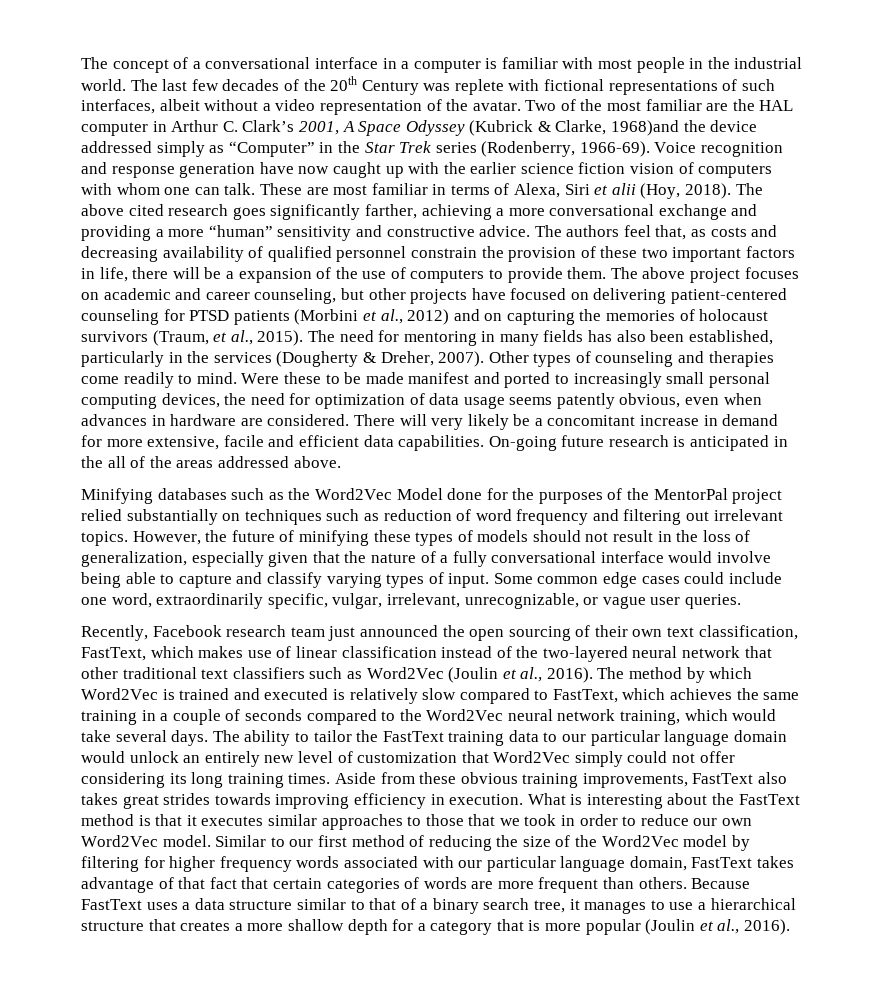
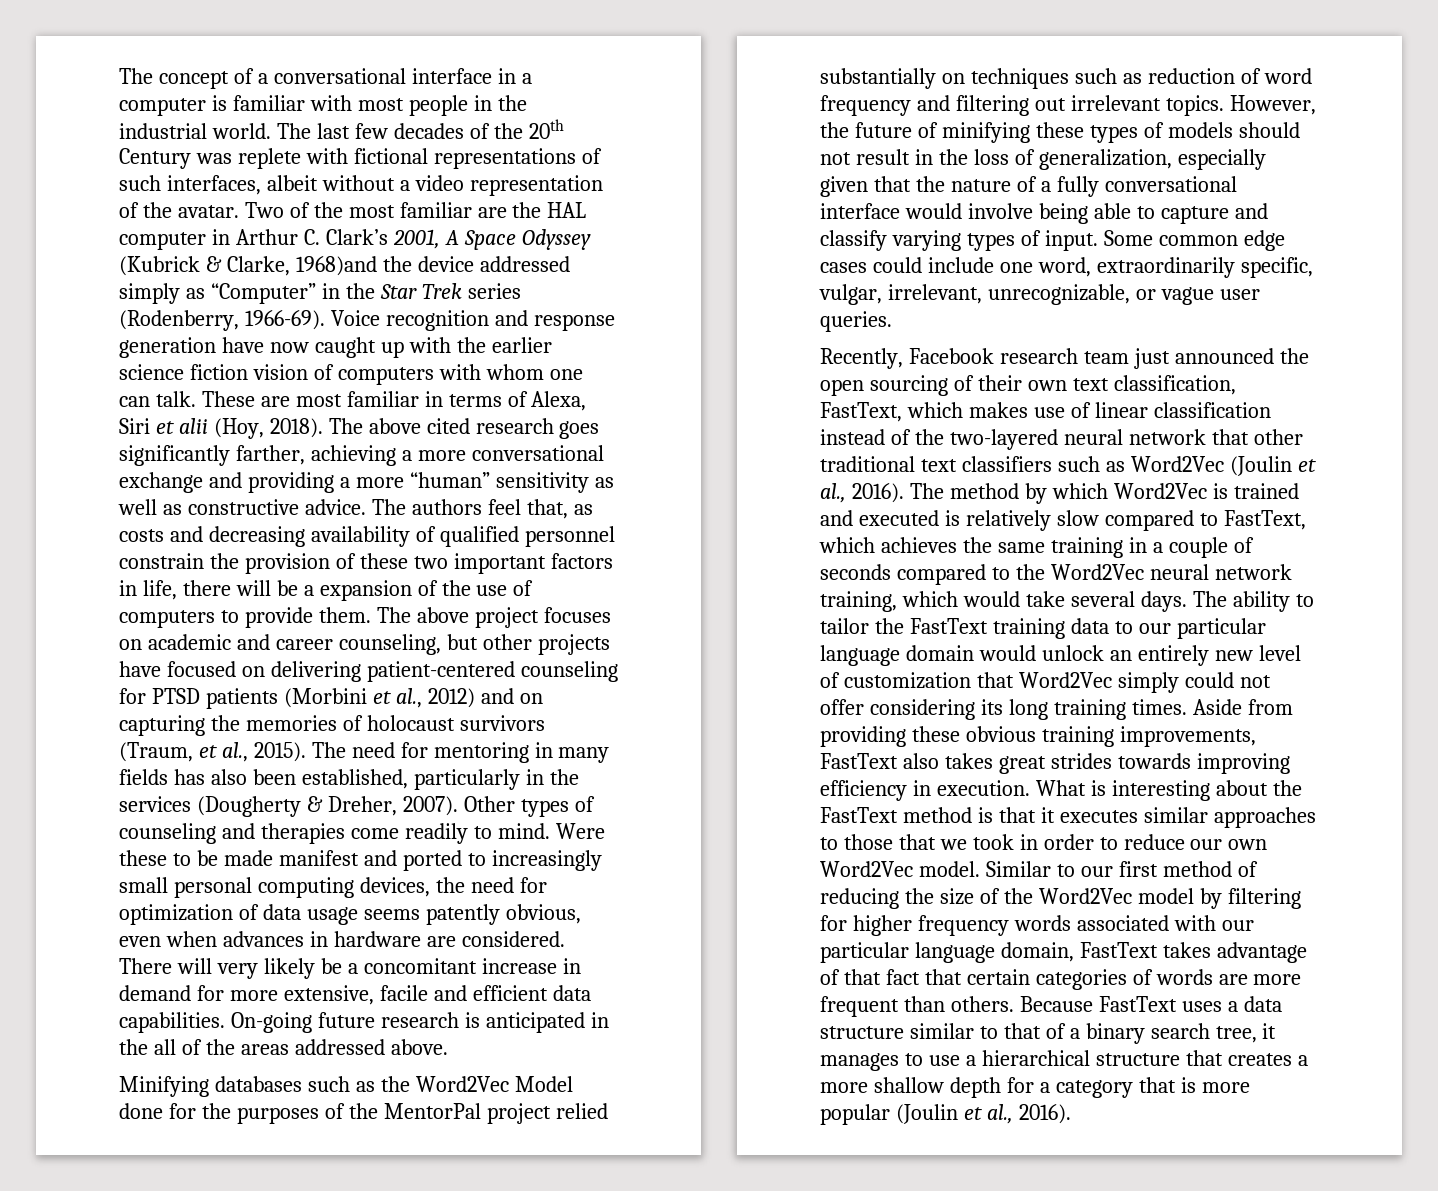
- The above cited research goes significantly farther, achieving a more conversational exchange and providing a more “human” sensitivity and constructive advice.
+ The above cited research goes significantly farther, achieving a more conversational exchange and providing a more “human” sensitivity as well as constructive advice.
- Aside from these obvious training improvements, FastText also takes great strides towards improving efficiency in execution.
+ Aside from providing these obvious training improvements, FastText also takes great strides towards improving efficiency in execution.

